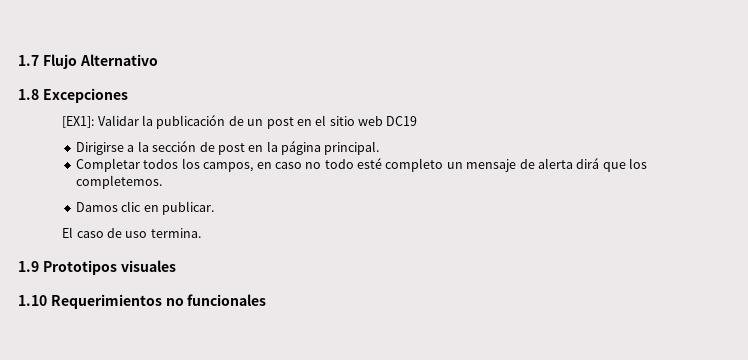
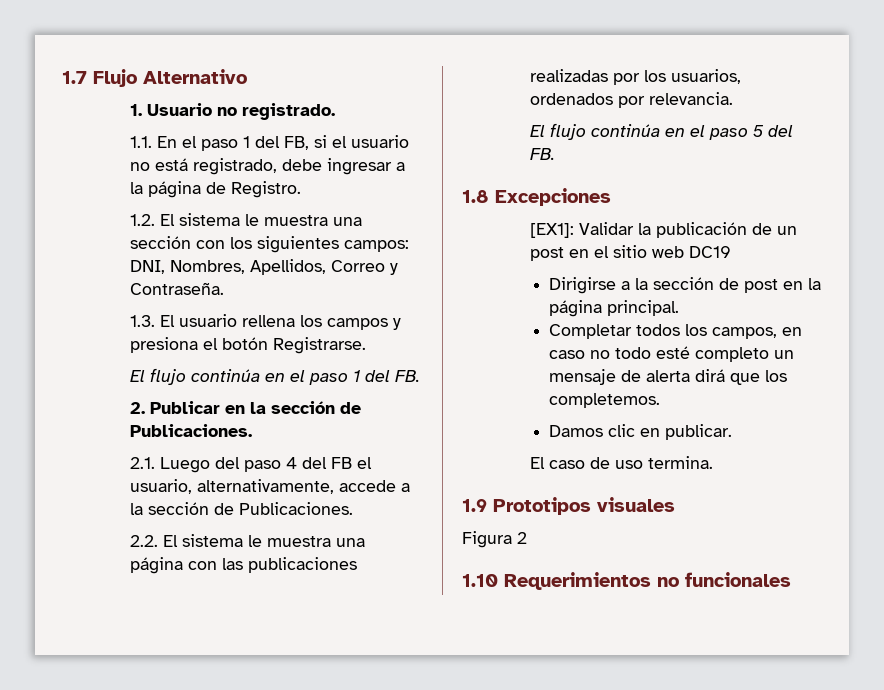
+ 1. Usuario no registrado.
+ 1.1. En el paso 1 del FB, si el usuario no está registrado, debe ingresar a la página de Registro.
+ 1.2. El sistema le muestra una sección con los siguientes campos: DNI, Nombres, Apellidos, Correo y Contraseña.
+ 1.3. El usuario rellena los campos y presiona el botón Registrarse.
+ El flujo continúa en el paso 1 del FB.
+ 2. Publicar en la sección de Publicaciones.
+ 2.1. Luego del paso 4 del FB el usuario, alternativamente, accede a la sección de Publicaciones.
+ 2.2. El sistema le muestra una página con las publicaciones realizadas por los usuarios, ordenados por relevancia.
+ El flujo continúa en el paso 5 del FB.
+ Figura 2

